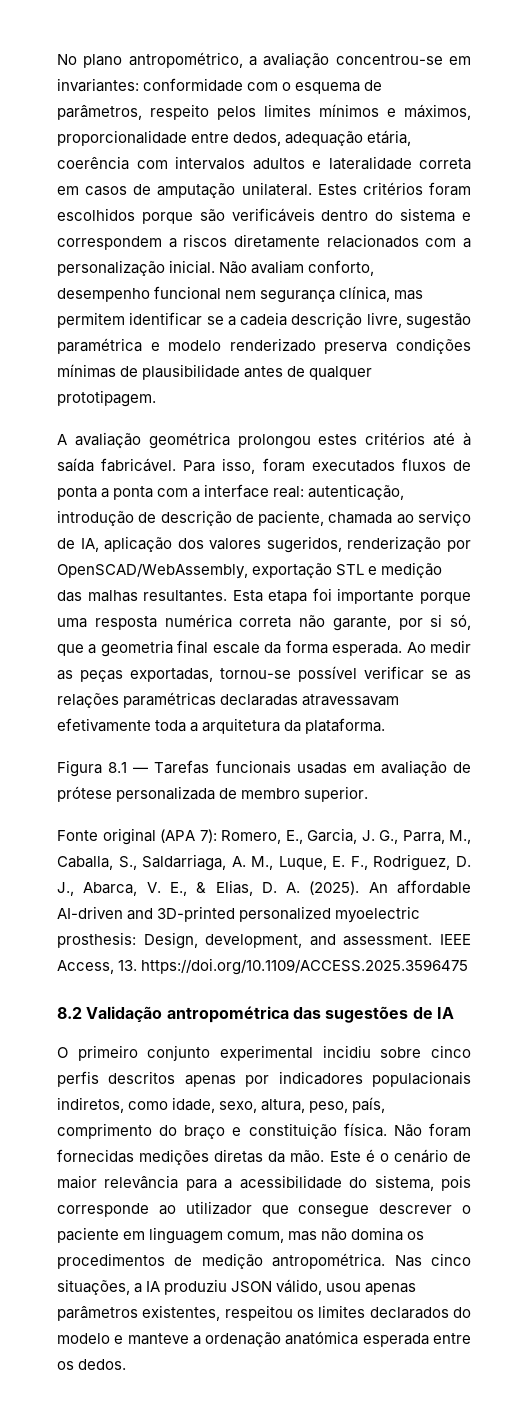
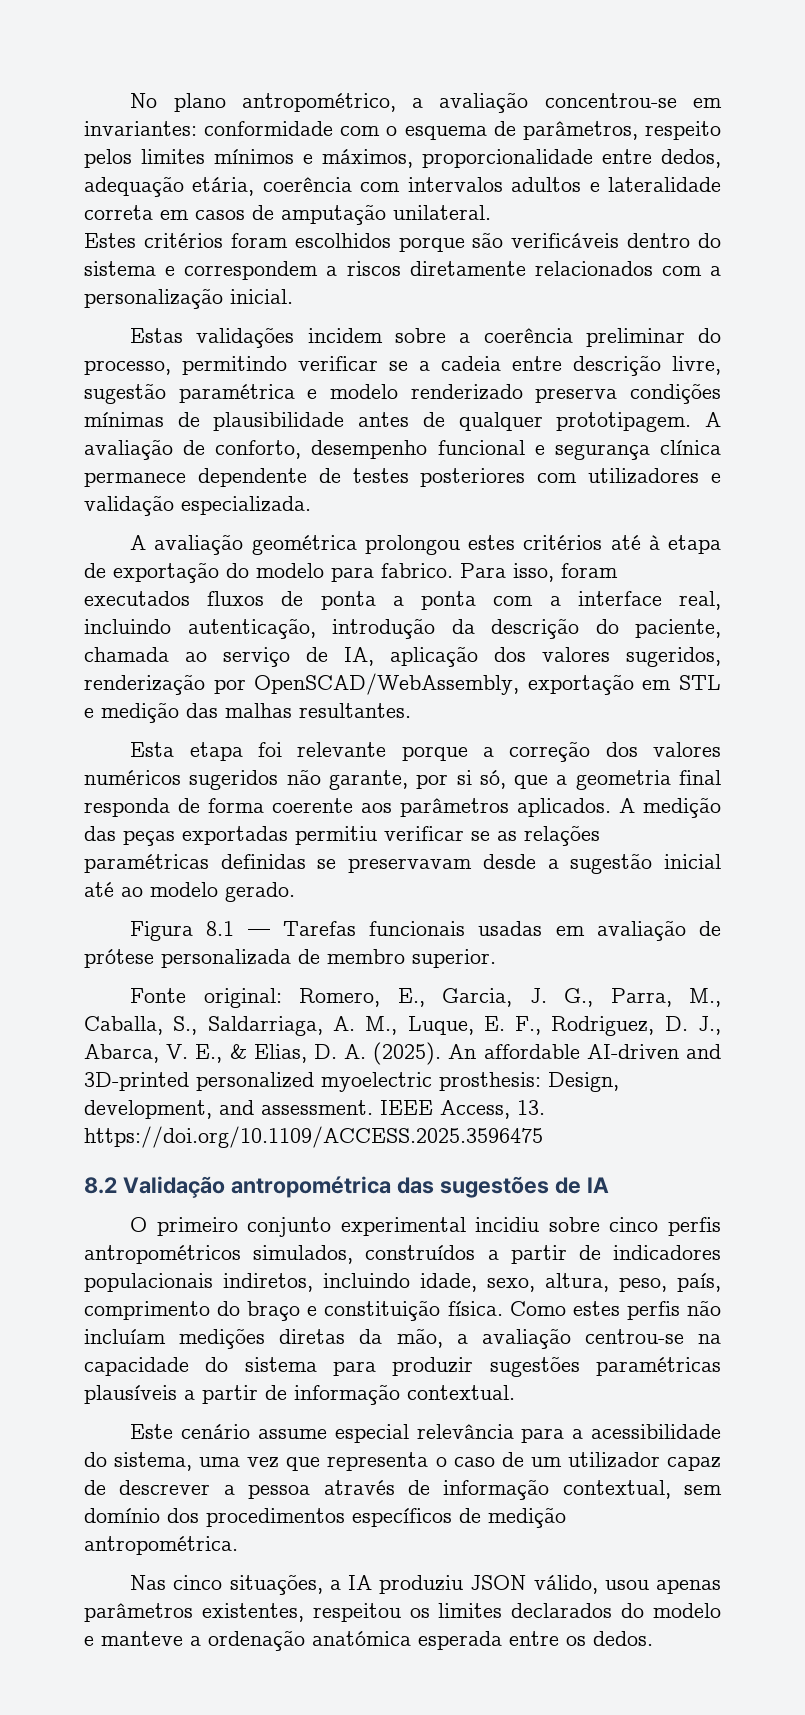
- conformidade com o esquema de parâmetros, respeito pelos limites mínimos e máximos, proporcionalidade entre dedos, adequação etária, coerência com intervalos adultos e lateralidade correta em casos de amputação unilateral. Estes critérios foram escolhidos porque são verificáveis dentro do sistema e correspondem a riscos diretamente relacionados com a personalização inicial. Não avaliam conforto, desempenho funcional nem segurança clínica, mas permitem identificar se a cadeia descrição livre, sugestão paramétrica e modelo renderizado preserva condições mínimas de plausibilidade antes de qualquer prototipagem.
+ conformidade com o esquema de parâmetros, respeito pelos limites mínimos e máximos, proporcionalidade entre dedos, adequação etária, coerência com intervalos adultos e lateralidade correta em casos de amputação unilateral.
+ Estes critérios foram escolhidos porque são verificáveis dentro do sistema e correspondem a riscos diretamente relacionados com a personalização inicial.
+ Estas validações incidem sobre a coerência preliminar do processo, permitindo verificar se a cadeia entre descrição livre, sugestão paramétrica e modelo renderizado preserva condições mínimas de plausibilidade antes de qualquer prototipagem. A avaliação de conforto, desempenho funcional e segurança clínica permanece dependente de testes posteriores com utilizadores e validação especializada.
- A avaliação geométrica prolongou estes critérios até à saída fabricável.
+ A avaliação geométrica prolongou estes critérios até à etapa de exportação do modelo para fabrico.
- Para isso, foram executados fluxos de ponta a ponta com a interface real: autenticação, introdução de descrição de paciente, chamada ao serviço de IA, aplicação dos valores sugeridos, renderização por OpenSCAD/WebAssembly, exportação STL e medição das malhas resultantes. Esta etapa foi importante porque uma resposta numérica correta não garante, por si só, que a geometria final escale da forma esperada. Ao medir as peças exportadas, tornou-se possível verificar se as relações paramétricas declaradas atravessavam efetivamente toda a arquitetura da plataforma.
+ Para isso, foram executados fluxos de ponta a ponta com a interface real, incluindo autenticação, introdução da descrição do paciente, chamada ao serviço de IA, aplicação dos valores sugeridos, renderização por OpenSCAD/WebAssembly, exportação em STL e medição das malhas resultantes.
+ Esta etapa foi relevante porque a correção dos valores numéricos sugeridos não garante, por si só, que a geometria final responda de forma coerente aos parâmetros aplicados. A medição das peças exportadas permitiu verificar se as relações paramétricas definidas se preservavam desde a sugestão inicial até ao modelo gerado.
- Fonte original (APA 7): Romero, E., Garcia, J. G., Parra, M., Caballa, S., Saldarriaga, A. M., Luque, E. F., Rodriguez, D. J., Abarca, V. E., & Elias, D. A. (2025).
+ Fonte original: Romero, E., Garcia, J. G., Parra, M., Caballa, S., Saldarriaga, A. M., Luque, E. F., Rodriguez, D. J., Abarca, V. E., & Elias, D. A. (2025).
- O primeiro conjunto experimental incidiu sobre cinco perfis descritos apenas por indicadores populacionais indiretos, como idade, sexo, altura, peso, país, comprimento do braço e constituição física.
+ O primeiro conjunto experimental incidiu sobre cinco perfis antropométricos simulados, construídos a partir de indicadores populacionais indiretos, incluindo idade, sexo, altura, peso, país, comprimento do braço e constituição física.
- Não foram fornecidas medições diretas da mão. Este é o cenário de maior relevância para a acessibilidade do sistema, pois corresponde ao utilizador que consegue descrever o paciente em linguagem comum, mas não domina os procedimentos de medição antropométrica. Nas cinco situações, a IA produziu JSON válido, usou apenas parâmetros existentes, respeitou os limites declarados do modelo e manteve a ordenação anatómica esperada entre os dedos.
+ Como estes perfis não incluíam medições diretas da mão, a avaliação centrou-se na capacidade do sistema para produzir sugestões paramétricas plausíveis a partir de informação contextual.
+ Este cenário assume especial relevância para a acessibilidade do sistema, uma vez que representa o caso de um utilizador capaz de descrever a pessoa através de informação contextual, sem domínio dos procedimentos específicos de medição antropométrica.
+ Nas cinco situações, a IA produziu JSON válido, usou apenas parâmetros existentes, respeitou os limites declarados do modelo e manteve a ordenação anatómica esperada entre os dedos.

